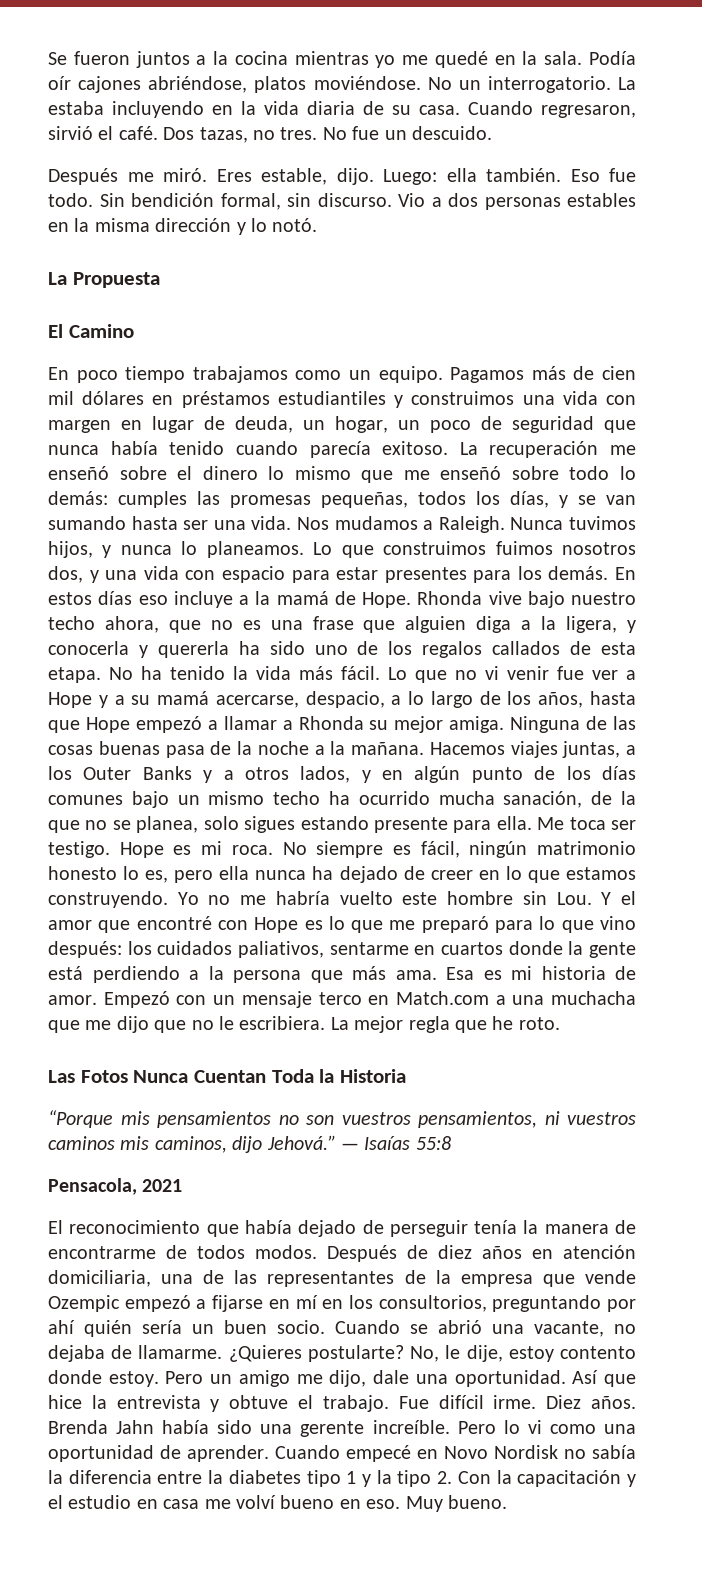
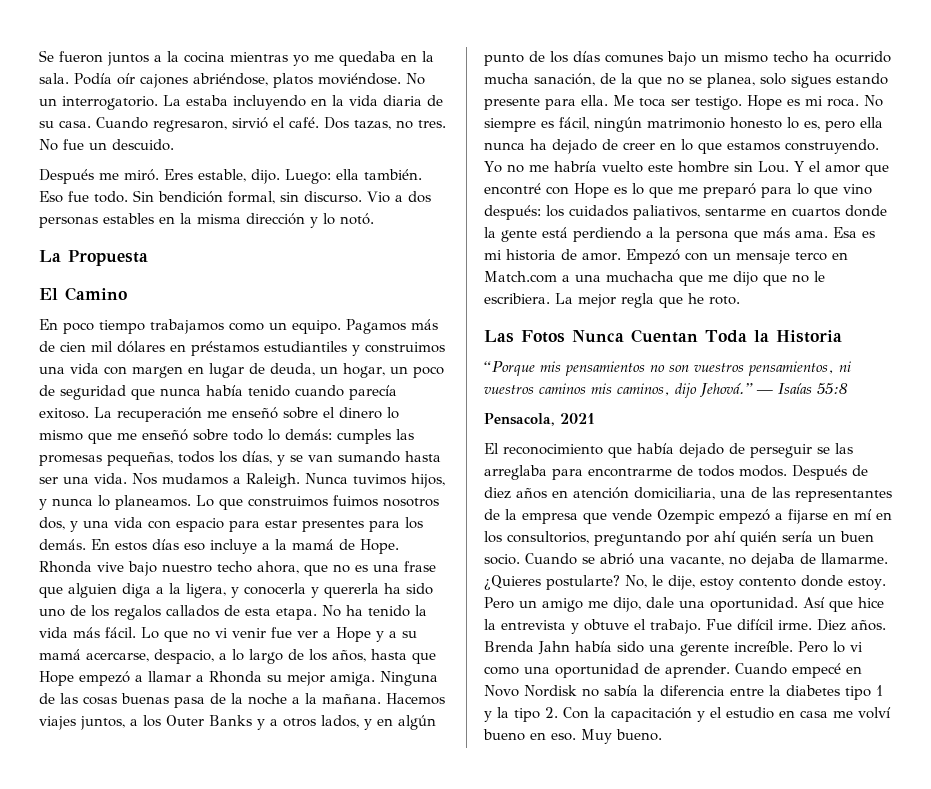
- Se fueron juntos a la cocina mientras yo me quedé en la sala.
+ Se fueron juntos a la cocina mientras yo me quedaba en la sala.
- Hacemos viajes juntas, a los Outer Banks y a otros lados, y en algún punto de los días comunes bajo un mismo techo ha ocurrido mucha sanación, de la que no se planea, solo sigues estando presente para ella.
+ Hacemos viajes juntos, a los Outer Banks y a otros lados, y en algún punto de los días comunes bajo un mismo techo ha ocurrido mucha sanación, de la que no se planea, solo sigues estando presente para ella.
- El reconocimiento que había dejado de perseguir tenía la manera de encontrarme de todos modos.
+ El reconocimiento que había dejado de perseguir se las arreglaba para encontrarme de todos modos.

